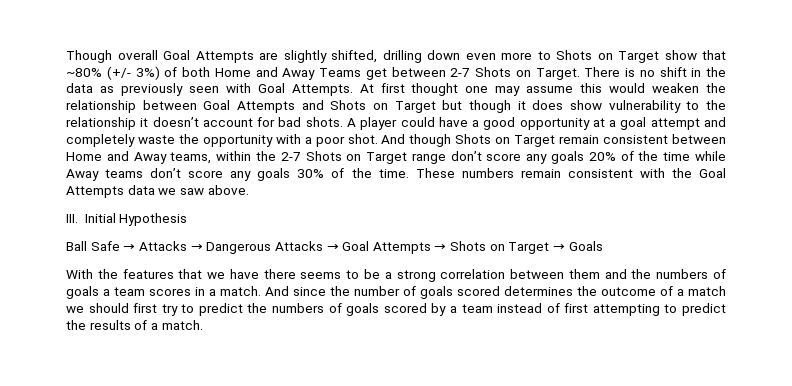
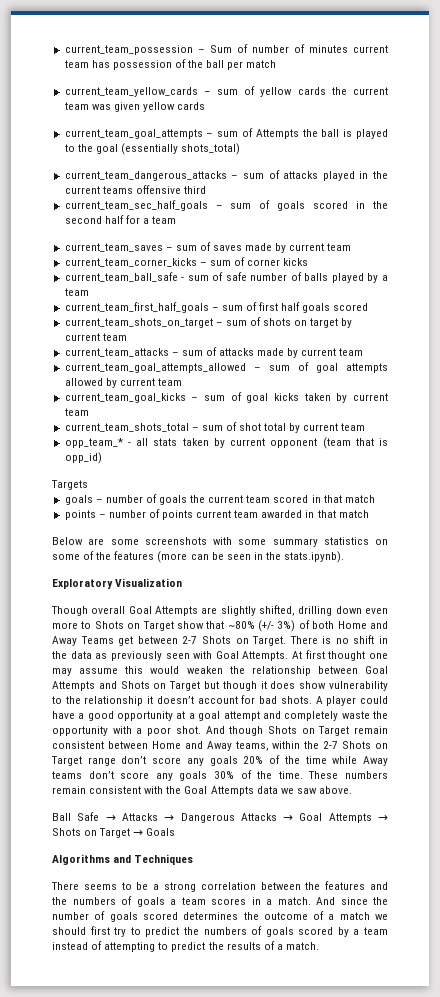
+ current_team_possession – Sum of number of minutes current team has possession of the ball per match
+ current_team_yellow_cards – sum of yellow cards the current team was given yellow cards
+ current_team_goal_attempts – sum of Attempts the ball is played to the goal (essentially shots_total)
+ current_team_dangerous_attacks – sum of attacks played in the current teams offensive third
+ current_team_sec_half_goals – sum of goals scored in the second half for a team
+ current_team_saves – sum of saves made by current team
+ current_team_corner_kicks – sum of corner kicks
+ current_team_ball_safe - sum of safe number of balls played by a team
+ current_team_first_half_goals – sum of first half goals scored
+ current_team_shots_on_target – sum of shots on target by current team
+ current_team_attacks – sum of attacks made by current team
+ current_team_goal_attempts_allowed – sum of goal attempts allowed by current team
+ current_team_goal_kicks – sum of goal kicks taken by current team
+ current_team_shots_total – sum of shot total by current team
+ opp_team_* - all stats taken by current opponent (team that is opp_id)
+ Targets
+ goals – number of goals the current team scored in that match
+ points – number of points current team awarded in that match
+ Below are some screenshots with some summary statistics on some of the features (more can be seen in the stats.ipynb).
+ Exploratory Visualization
- III. Initial Hypothesis
- With the features that we have there seems to be a strong correlation between them and the numbers of goals a team scores in a match.
+ Algorithms and Techniques
+ There seems to be a strong correlation between the features and the numbers of goals a team scores in a match.
- And since the number of goals scored determines the outcome of a match we should first try to predict the numbers of goals scored by a team instead of first attempting to predict the results of a match.
+ And since the number of goals scored determines the outcome of a match we should first try to predict the numbers of goals scored by a team instead of attempting to predict the results of a match.

